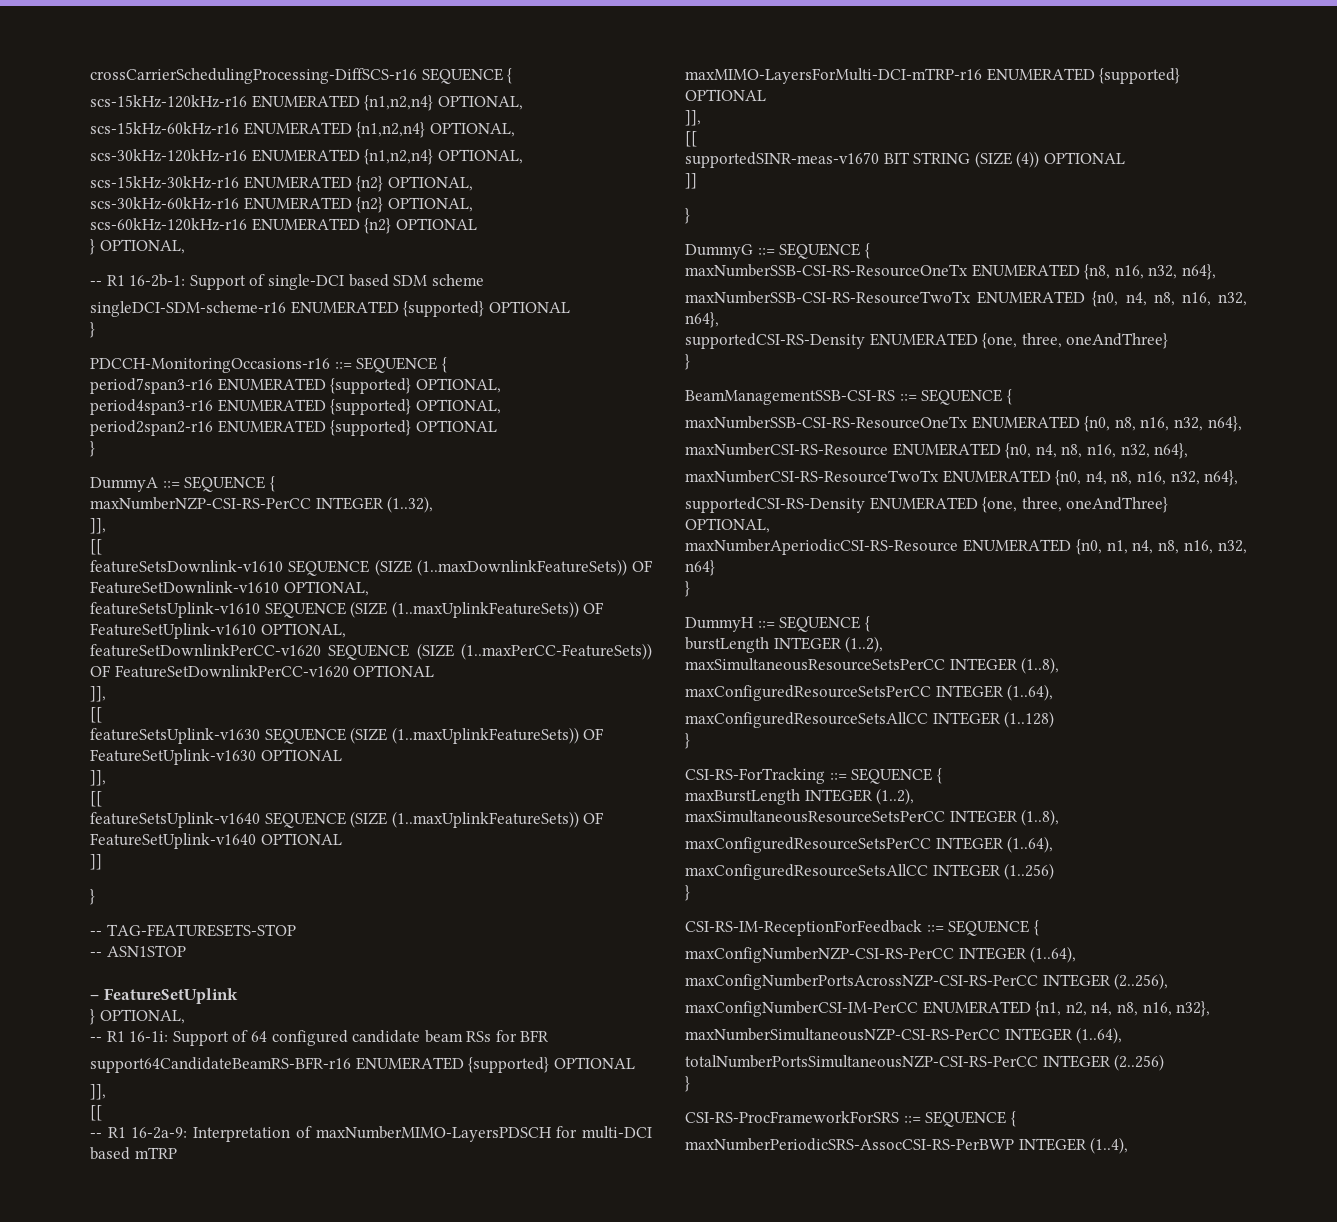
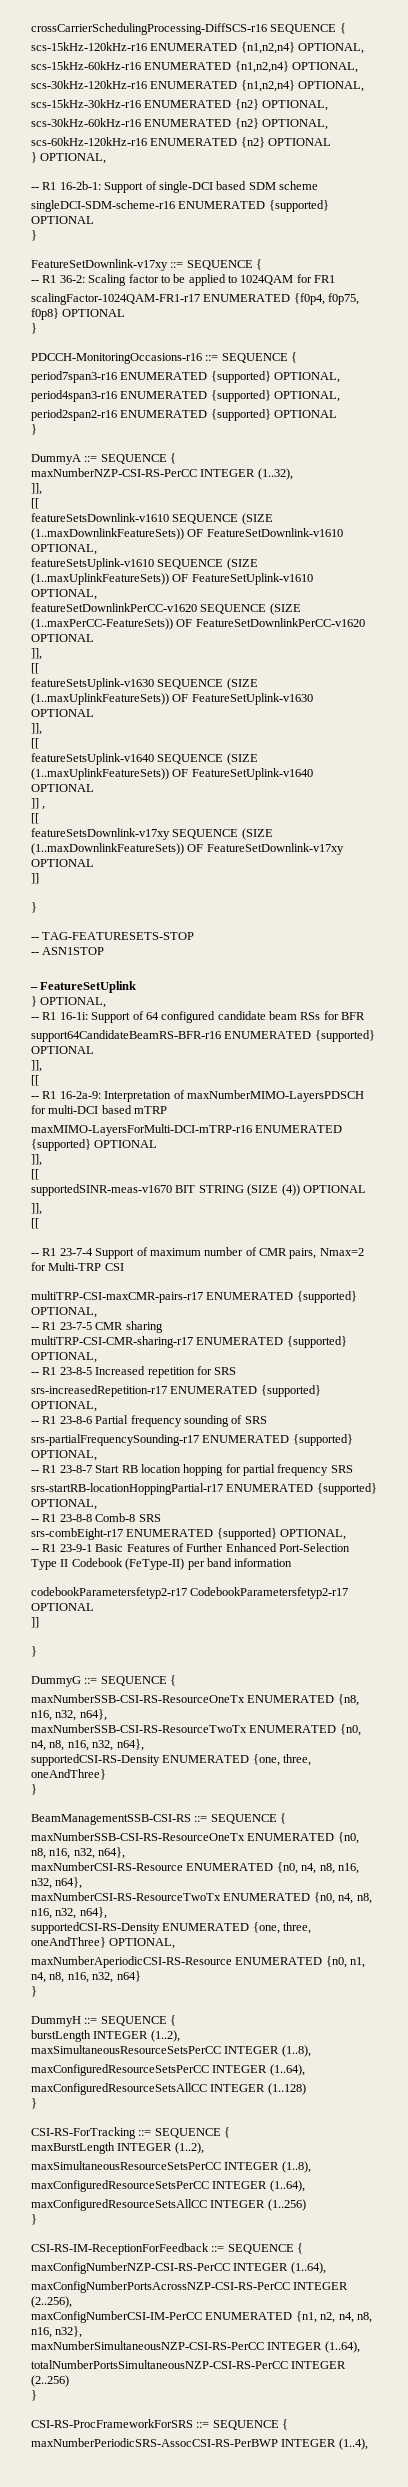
+ FeatureSetDownlink-v17xy ::= SEQUENCE {
+ -- R1 36-2: Scaling factor to be applied to 1024QAM for FR1
+ scalingFactor-1024QAM-FR1-r17 ENUMERATED {f0p4, f0p75, f0p8} OPTIONAL
+ }
+ ]] ,
+ [[
+ featureSetsDownlink-v17xy SEQUENCE (SIZE (1..maxDownlinkFeatureSets)) OF FeatureSetDownlink-v17xy OPTIONAL
  supportedSINR-meas-v1670 BIT STRING (SIZE (4)) OPTIONAL
+ ]],
+ [[
+ -- R1 23-7-4 Support of maximum number of CMR pairs, Nmax=2 for Multi-TRP CSI
+ multiTRP-CSI-maxCMR-pairs-r17 ENUMERATED {supported} OPTIONAL,
+ -- R1 23-7-5 CMR sharing
+ multiTRP-CSI-CMR-sharing-r17 ENUMERATED {supported} OPTIONAL,
+ -- R1 23-8-5 Increased repetition for SRS
+ srs-increasedRepetition-r17 ENUMERATED {supported} OPTIONAL,
+ -- R1 23-8-6 Partial frequency sounding of SRS
+ srs-partialFrequencySounding-r17 ENUMERATED {supported} OPTIONAL,
+ -- R1 23-8-7 Start RB location hopping for partial frequency SRS
+ srs-startRB-locationHoppingPartial-r17 ENUMERATED {supported} OPTIONAL,
+ -- R1 23-8-8 Comb-8 SRS
+ srs-combEight-r17 ENUMERATED {supported} OPTIONAL,
+ -- R1 23-9-1 Basic Features of Further Enhanced Port-Selection Type II Codebook (FeType-II) per band information
+ codebookParametersfetyp2-r17 CodebookParametersfetyp2-r17 OPTIONAL

